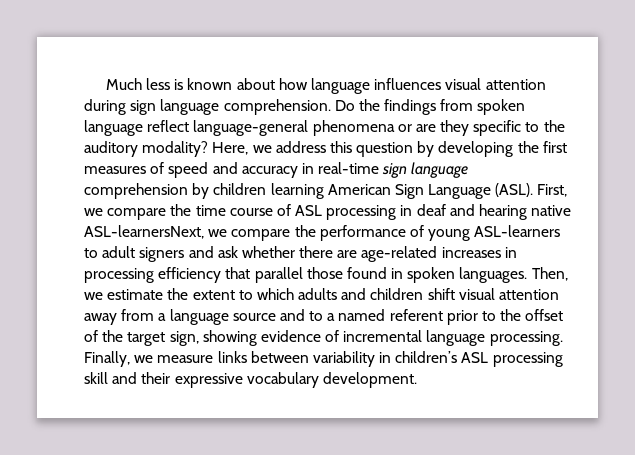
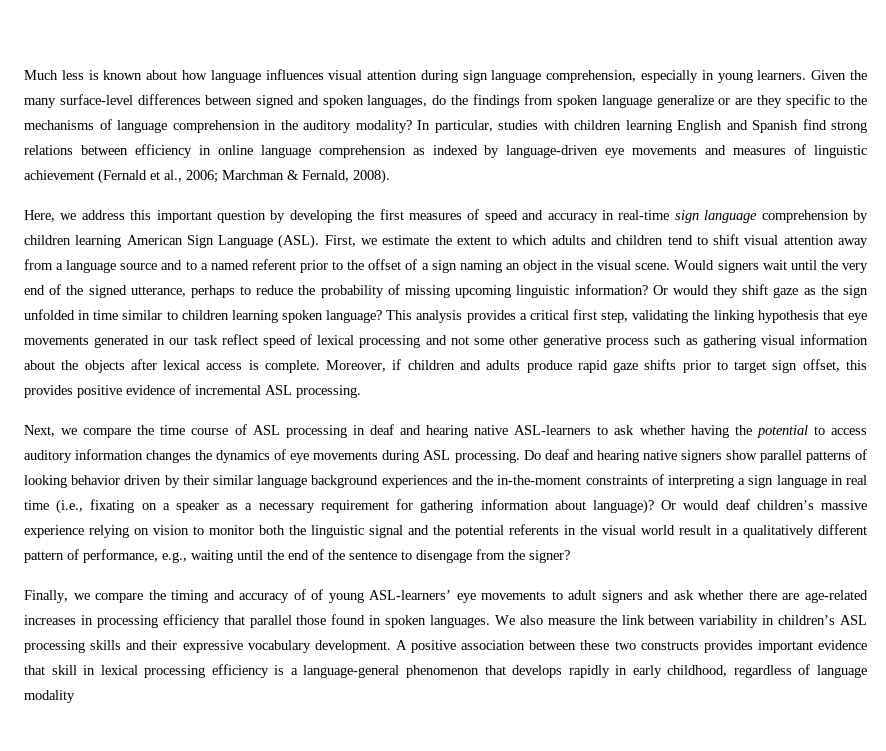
- Much less is known about how language influences visual attention during sign language comprehension. Do the findings from spoken language reflect language-general phenomena or are they specific to the auditory modality? Here, we address this question by developing the first measures of speed and accuracy in real-time sign language comprehension by children learning American Sign Language (ASL).
+ Much less is known about how language influences visual attention during sign language comprehension, especially in young learners. Given the many surface-level differences between signed and spoken languages, do the findings from spoken language generalize or are they specific to the mechanisms of language comprehension in the auditory modality? In particular, studies with children learning English and Spanish find strong relations between efficiency in online language comprehension as indexed by language-driven eye movements and measures of linguistic achievement (Fernald et al., 2006; Marchman & Fernald, 2008).
+ Here, we address this important question by developing the first measures of speed and accuracy in real-time sign language comprehension by children learning American Sign Language (ASL).
- First, we compare the time course of ASL processing in deaf and hearing native ASL-learnersNext, we compare the performance of young ASL-learners to adult signers and ask whether there are age-related increases in processing efficiency that parallel those found in spoken languages.
+ First, we estimate the extent to which adults and children tend to shift visual attention away from a language source and to a named referent prior to the offset of a sign naming an object in the visual scene. Would signers wait until the very end of the signed utterance, perhaps to reduce the probability of missing upcoming linguistic information? Or would they shift gaze as the sign unfolded in time similar to children learning spoken language? This analysis provides a critical first step, validating the linking hypothesis that eye movements generated in our task reflect speed of lexical processing and not some other generative process such as gathering visual information about the objects after lexical access is complete. Moreover, if children and adults produce rapid gaze shifts prior to target sign offset, this provides positive evidence of incremental ASL processing.
+ Next, we compare the time course of ASL processing in deaf and hearing native ASL-learners to ask whether having the potential to access auditory information changes the dynamics of eye movements during ASL processing. Do deaf and hearing native signers show parallel patterns of looking behavior driven by their similar language background experiences and the in-the-moment constraints of interpreting a sign language in real time (i.e., fixating on a speaker as a necessary requirement for gathering information about language)? Or would deaf children’s massive experience relying on vision to monitor both the linguistic signal and the potential referents in the visual world result in a qualitatively different pattern of performance, e.g., waiting until the end of the sentence to disengage from the signer?
+ Finally, we compare the timing and accuracy of of young ASL-learners’ eye movements to adult signers and ask whether there are age-related increases in processing efficiency that parallel those found in spoken languages.
- Then, we estimate the extent to which adults and children shift visual attention away from a language source and to a named referent prior to the offset of the target sign, showing evidence of incremental language processing. Finally, we measure links between variability in children’s ASL processing skill and their expressive vocabulary development.
+ We also measure the link between variability in children’s ASL processing skills and their expressive vocabulary development.
+ A positive association between these two constructs provides important evidence that skill in lexical processing efficiency is a language-general phenomenon that develops rapidly in early childhood, regardless of language modality

